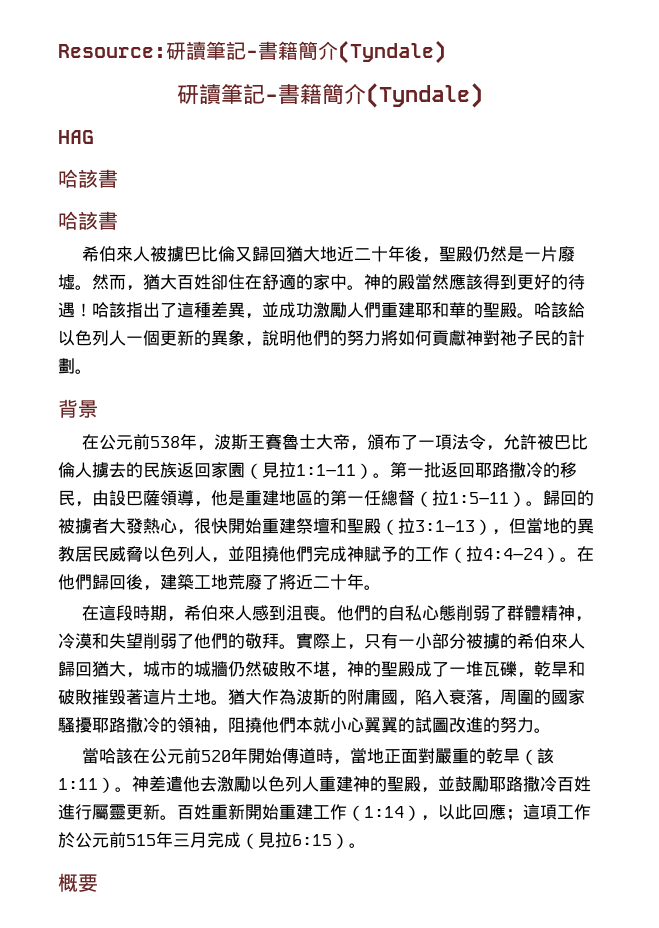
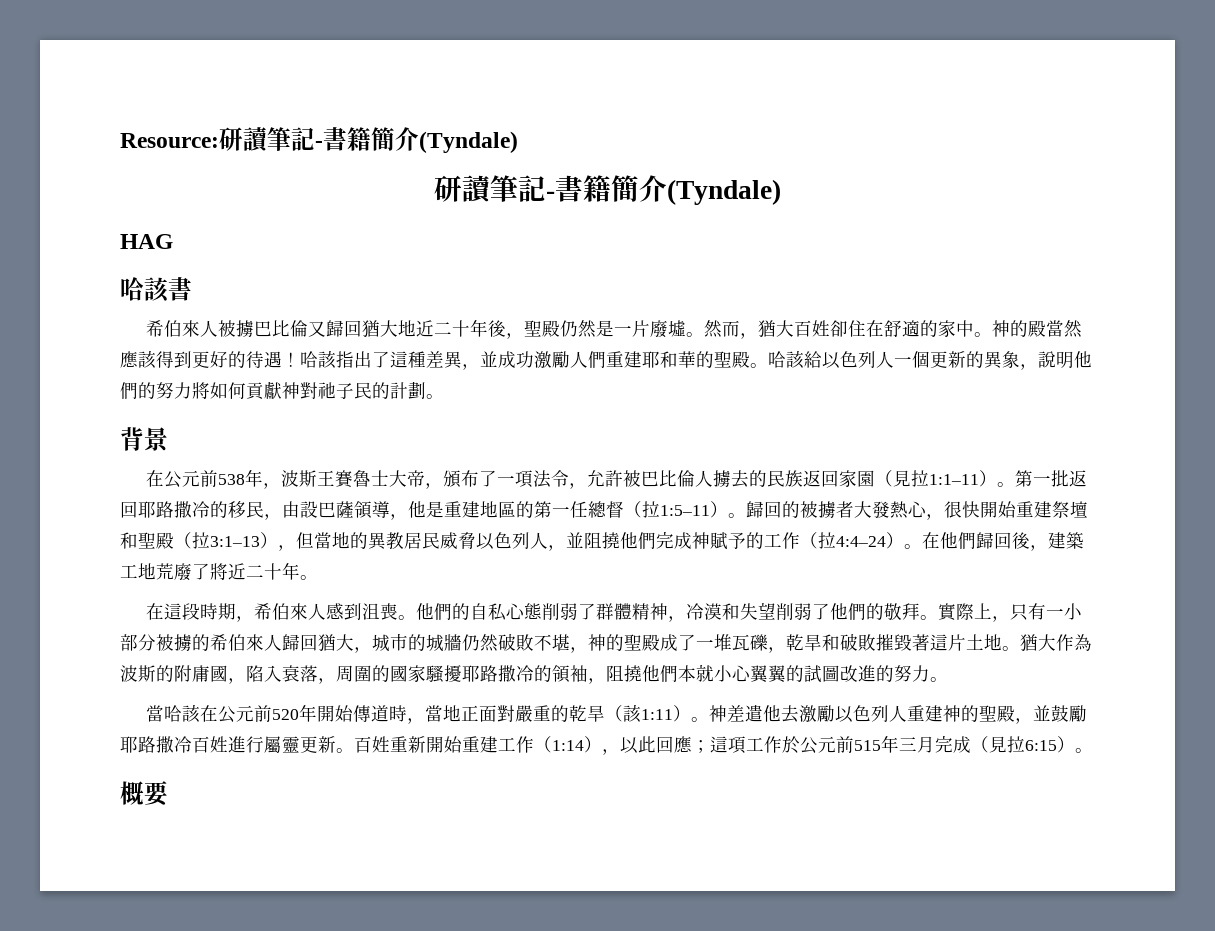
  HAG
- 哈該書

